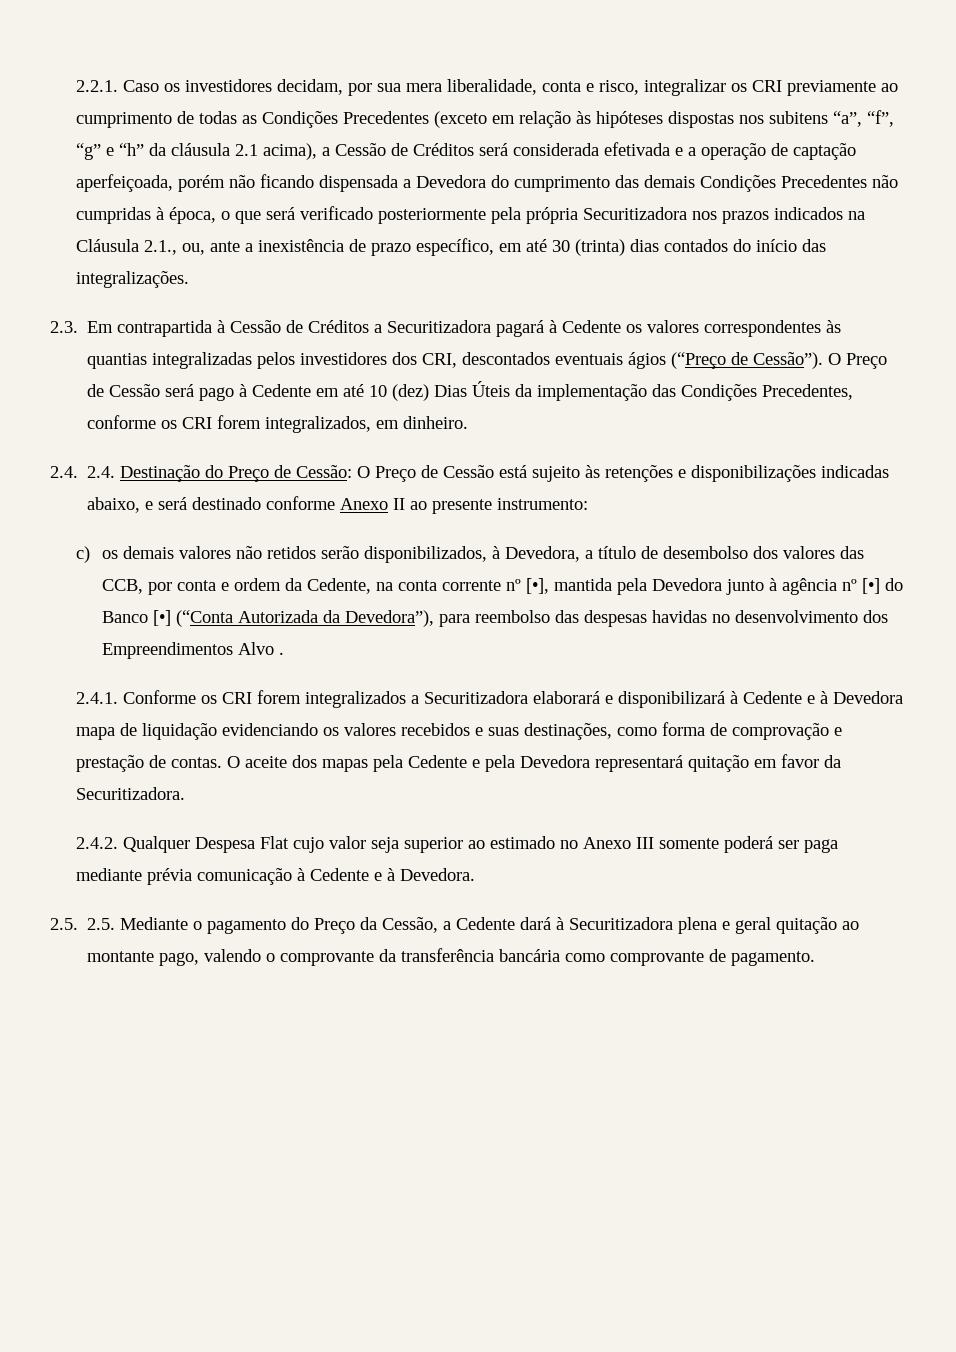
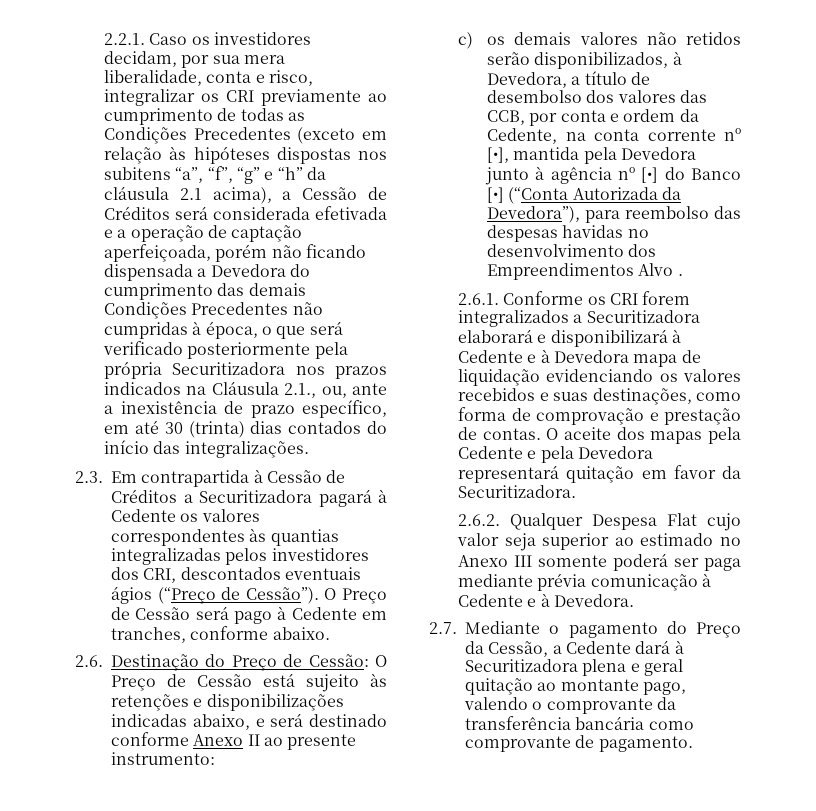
- O Preço de Cessão será pago à Cedente em até 10 (dez) Dias Úteis da implementação das Condições Precedentes, conforme os CRI forem integralizados, em dinheiro.
- 2.4. 2.4. Destinação do Preço de Cessão: O Preço de Cessão está sujeito às retenções e disponibilizações indicadas abaixo, e será destinado conforme Anexo II ao presente instrumento:
+ O Preço de Cessão será pago à Cedente em tranches, conforme abaixo.
+ 2.6. Destinação do Preço de Cessão: O Preço de Cessão está sujeito às retenções e disponibilizações indicadas abaixo, e será destinado conforme Anexo II ao presente instrumento:
- 2.4.1. Conforme os CRI forem integralizados a Securitizadora elaborará e disponibilizará à Cedente e à Devedora mapa de liquidação evidenciando os valores recebidos e suas destinações, como forma de comprovação e prestação de contas.
+ 2.6.1. Conforme os CRI forem integralizados a Securitizadora elaborará e disponibilizará à Cedente e à Devedora mapa de liquidação evidenciando os valores recebidos e suas destinações, como forma de comprovação e prestação de contas.
- 2.4.2. Qualquer Despesa Flat cujo valor seja superior ao estimado no Anexo III somente poderá ser paga mediante prévia comunicação à Cedente e à Devedora.
+ 2.6.2. Qualquer Despesa Flat cujo valor seja superior ao estimado no Anexo III somente poderá ser paga mediante prévia comunicação à Cedente e à Devedora.
- 2.5. 2.5. Mediante o pagamento do Preço da Cessão, a Cedente dará à Securitizadora plena e geral quitação ao montante pago, valendo o comprovante da transferência bancária como comprovante de pagamento.
+ 2.7. Mediante o pagamento do Preço da Cessão, a Cedente dará à Securitizadora plena e geral quitação ao montante pago, valendo o comprovante da transferência bancária como comprovante de pagamento.

